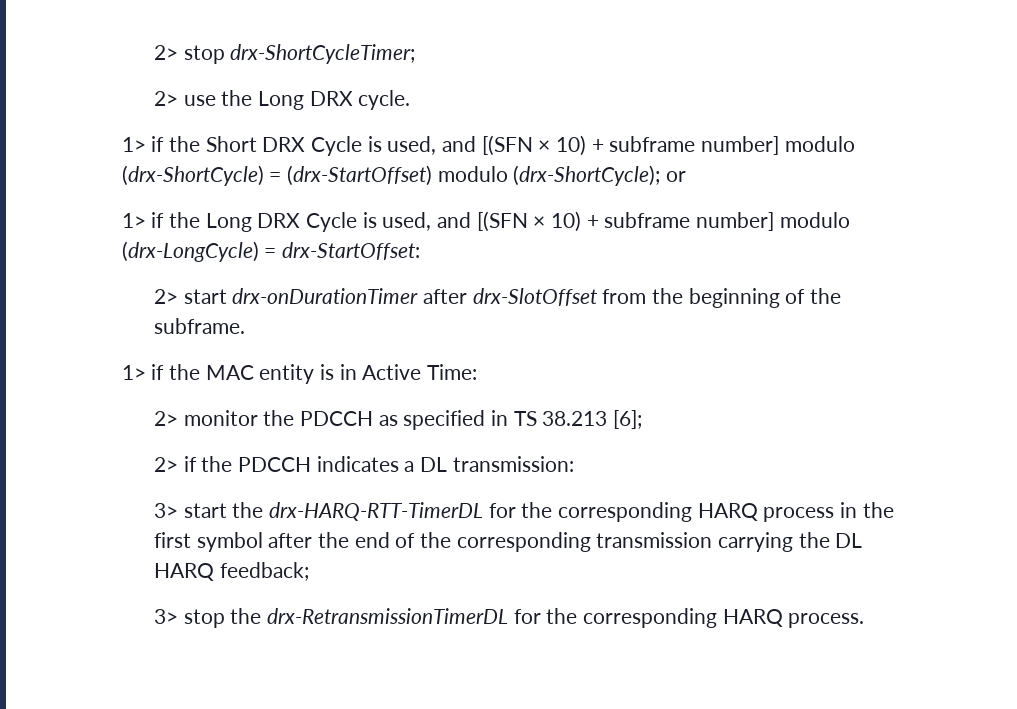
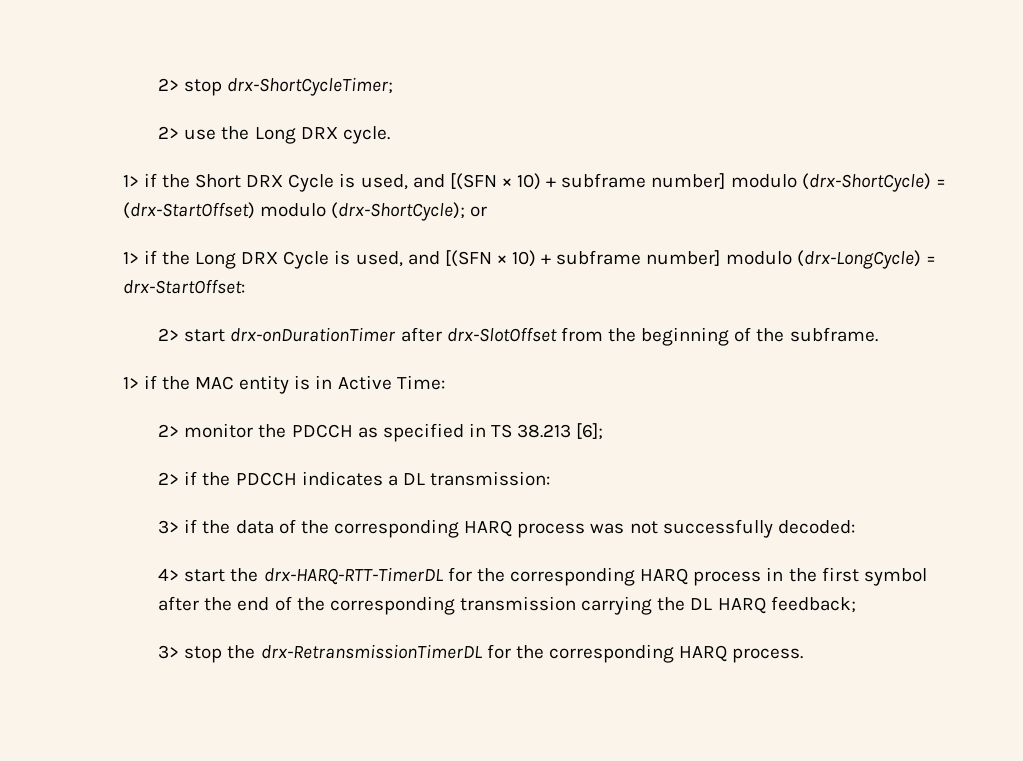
- 3> start the drx-HARQ-RTT-TimerDL for the corresponding HARQ process in the first symbol after the end of the corresponding transmission carrying the DL HARQ feedback;
+ 3> if the data of the corresponding HARQ process was not successfully decoded:
+ 4> start the drx-HARQ-RTT-TimerDL for the corresponding HARQ process in the first symbol after the end of the corresponding transmission carrying the DL HARQ feedback;

